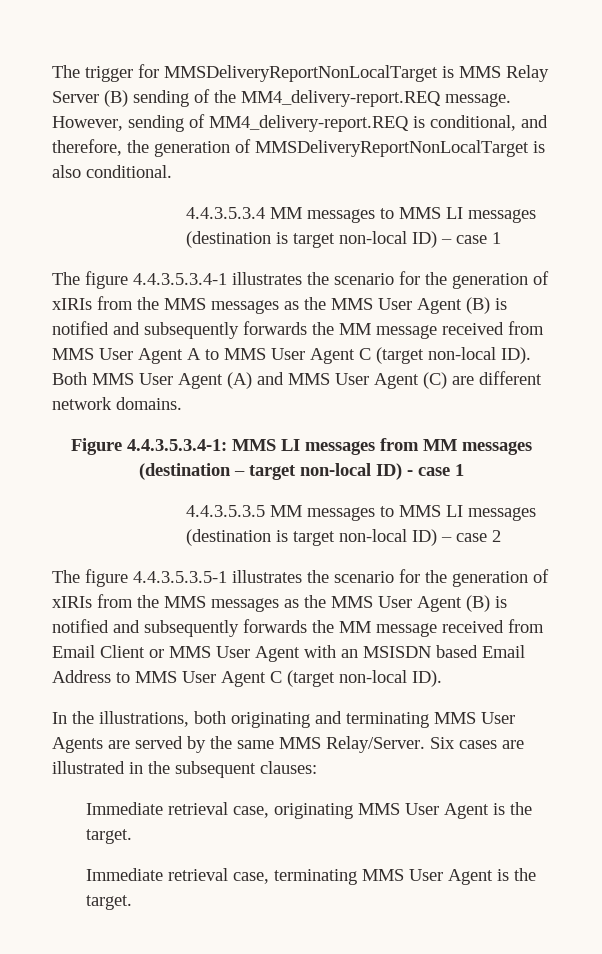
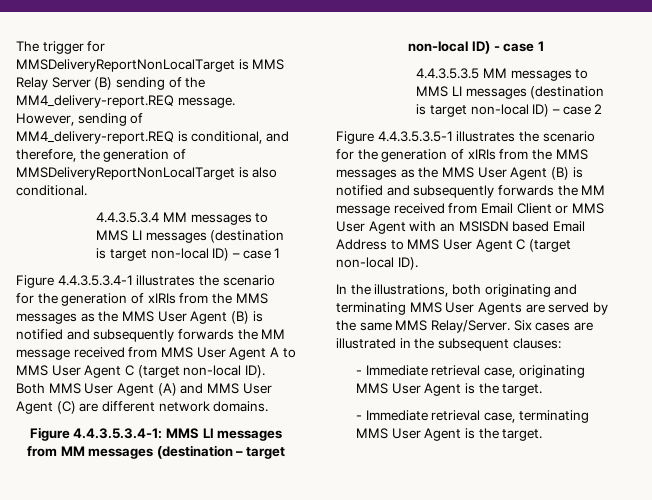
- The figure 4.4.3.5.3.4-1 illustrates the scenario for the generation of xIRIs from the MMS messages as the MMS User Agent (B) is notified and subsequently forwards the MM message received from MMS User Agent A to MMS User Agent C (target non-local ID). Both MMS User Agent (A) and MMS User Agent (C) are different network domains.
+ Figure 4.4.3.5.3.4-1 illustrates the scenario for the generation of xIRIs from the MMS messages as the MMS User Agent (B) is notified and subsequently forwards the MM message received from MMS User Agent A to MMS User Agent C (target non-local ID). Both MMS User Agent (A) and MMS User Agent (C) are different network domains.
- The figure 4.4.3.5.3.5-1 illustrates the scenario for the generation of xIRIs from the MMS messages as the MMS User Agent (B) is notified and subsequently forwards the MM message received from Email Client or MMS User Agent with an MSISDN based Email Address to MMS User Agent C (target non-local ID).
+ Figure 4.4.3.5.3.5-1 illustrates the scenario for the generation of xIRIs from the MMS messages as the MMS User Agent (B) is notified and subsequently forwards the MM message received from Email Client or MMS User Agent with an MSISDN based Email Address to MMS User Agent C (target non-local ID).
- Immediate retrieval case, originating MMS User Agent is the target.
+ - Immediate retrieval case, originating MMS User Agent is the target.
- Immediate retrieval case, terminating MMS User Agent is the target.
+ - Immediate retrieval case, terminating MMS User Agent is the target.

